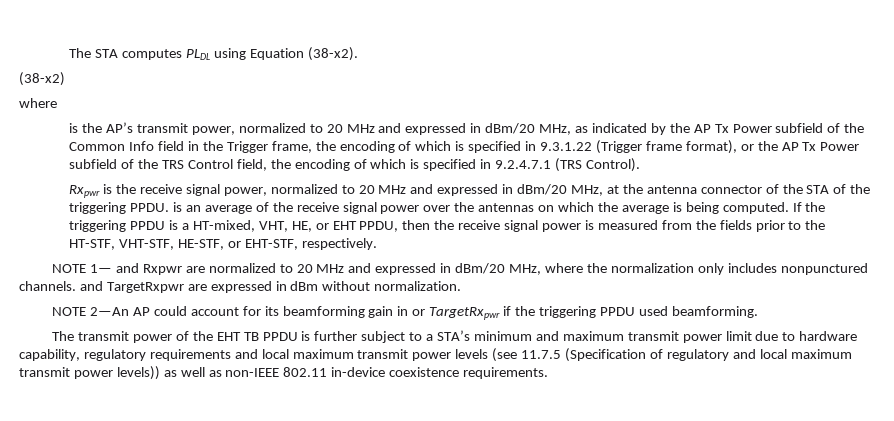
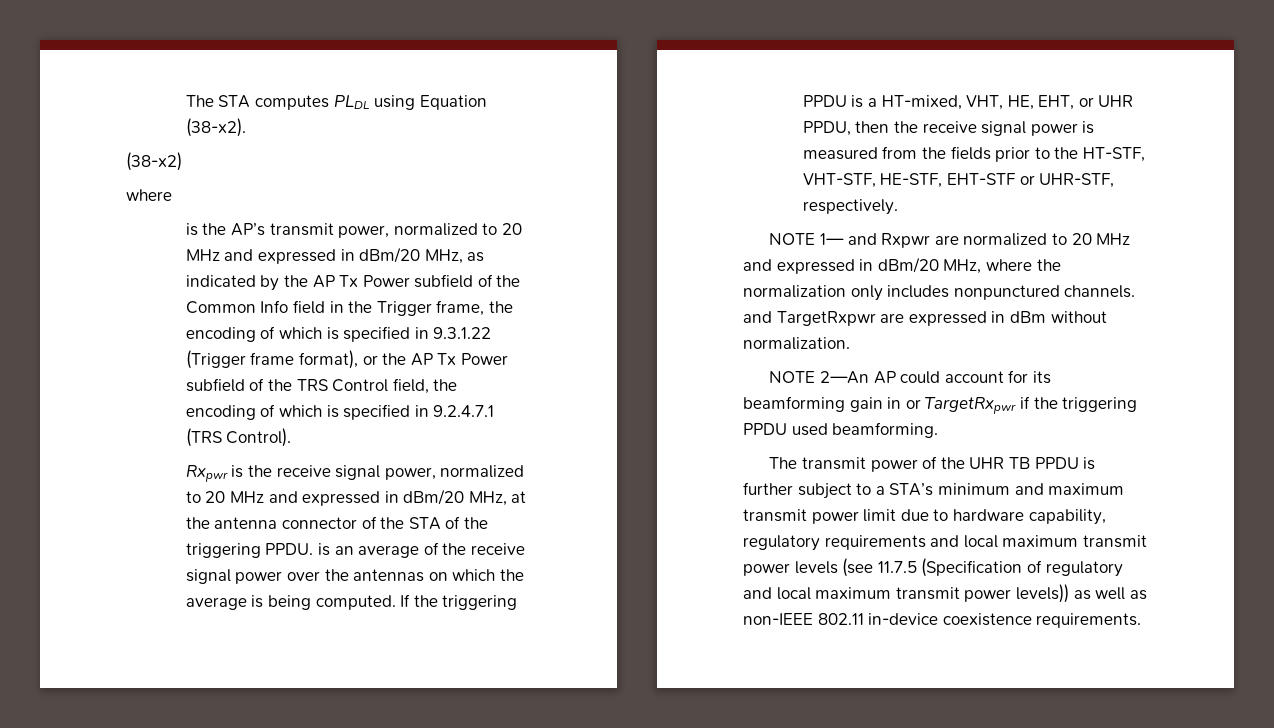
- If the triggering PPDU is a HT-mixed, VHT, HE, or EHT PPDU, then the receive signal power is measured from the fields prior to the HT-STF, VHT-STF, HE-STF, or EHT-STF, respectively.
+ If the triggering PPDU is a HT-mixed, VHT, HE, EHT, or UHR PPDU, then the receive signal power is measured from the fields prior to the HT-STF, VHT-STF, HE-STF, EHT-STF or UHR-STF, respectively.
- The transmit power of the EHT TB PPDU is further subject to a STA’s minimum and maximum transmit power limit due to hardware capability, regulatory requirements and local maximum transmit power levels (see 11.7.5 (Specification of regulatory and local maximum transmit power levels)) as well as non-IEEE 802.11 in-device coexistence requirements.
+ The transmit power of the UHR TB PPDU is further subject to a STA’s minimum and maximum transmit power limit due to hardware capability, regulatory requirements and local maximum transmit power levels (see 11.7.5 (Specification of regulatory and local maximum transmit power levels)) as well as non-IEEE 802.11 in-device coexistence requirements.

